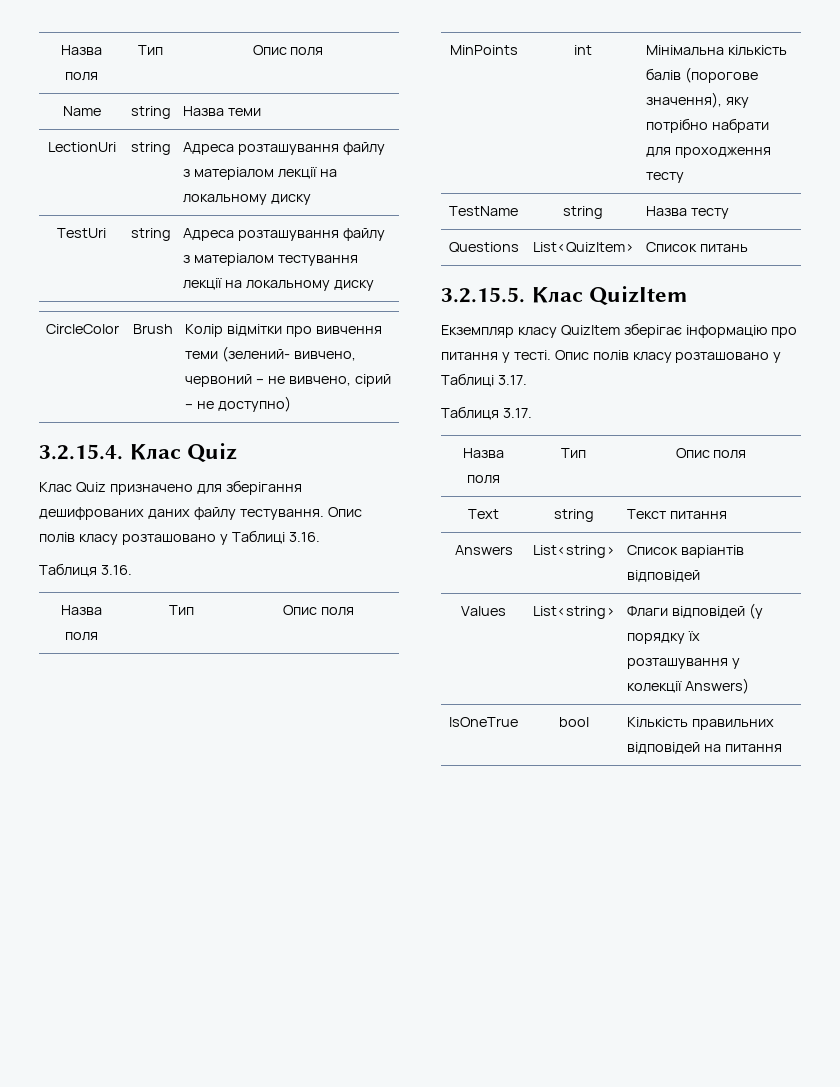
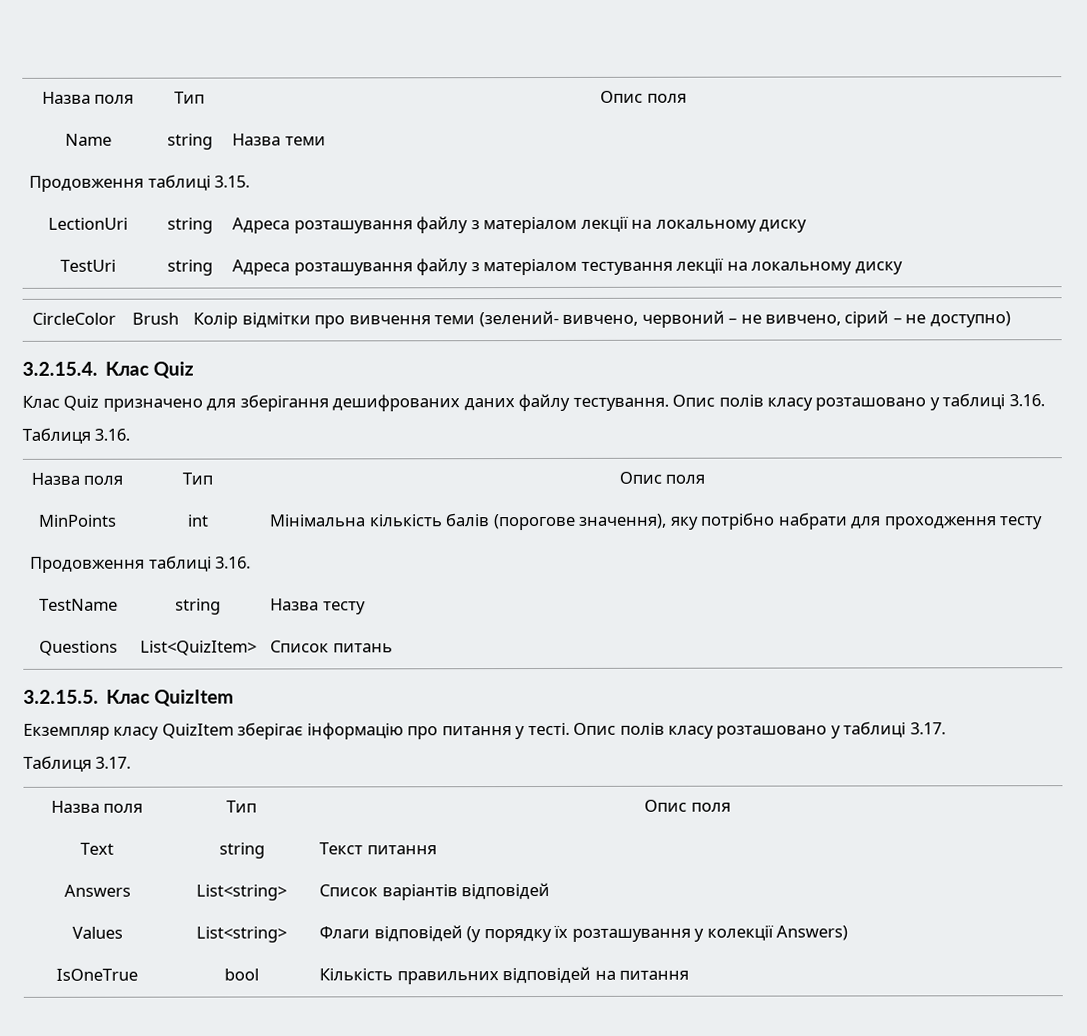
+ Продовження таблиці 3.15.
- Опис полів класу розташовано у Таблиці 3.16.
+ Опис полів класу розташовано у таблиці 3.16.
+ Продовження таблиці 3.16.
- Опис полів класу розташовано у Таблиці 3.17.
+ Опис полів класу розташовано у таблиці 3.17.

